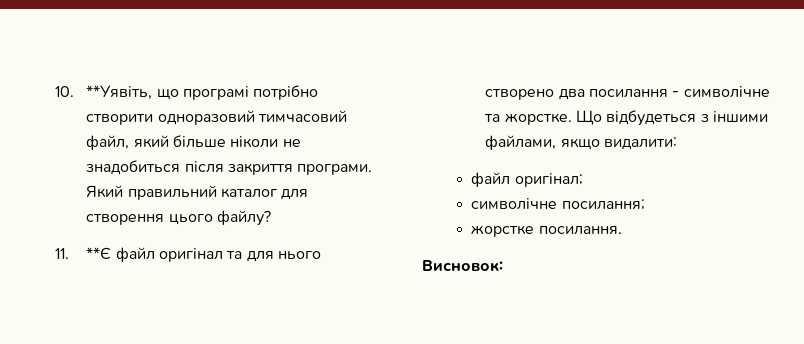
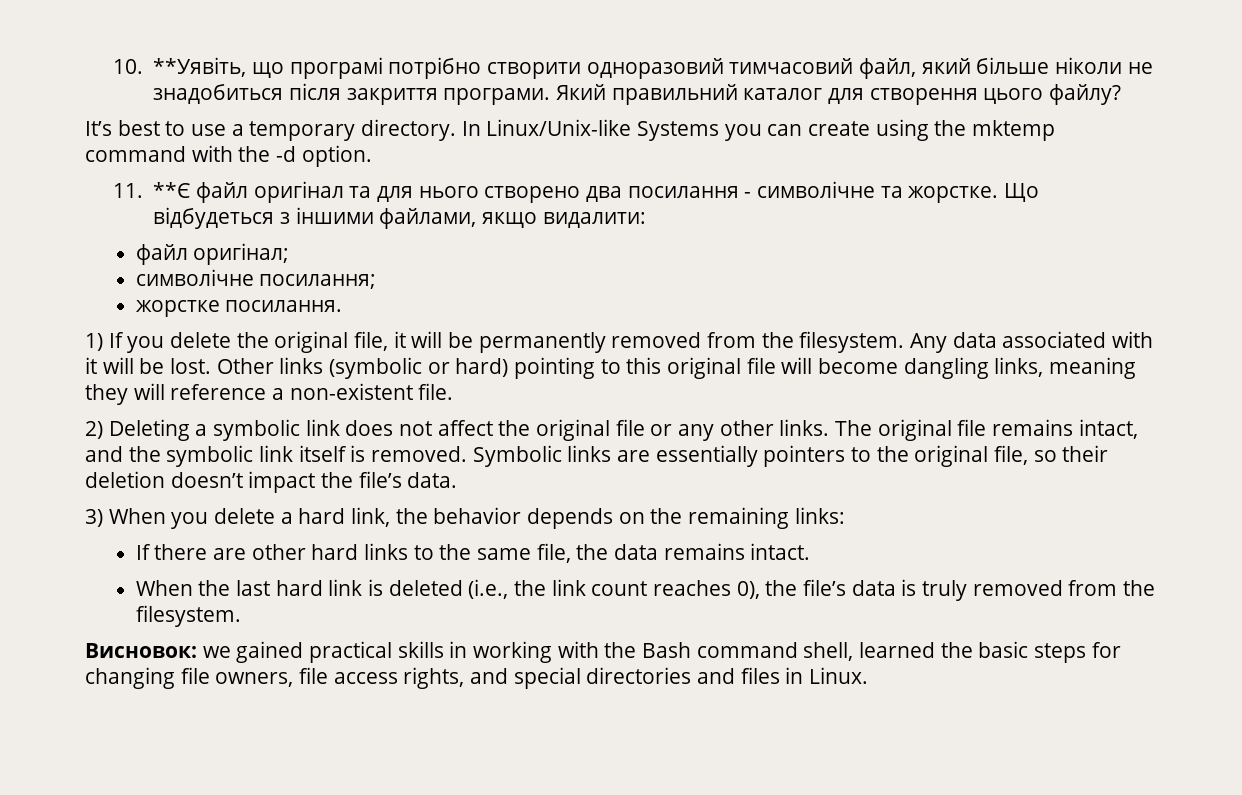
+ It’s best to use a temporary directory. In Linux/Unix-like Systems you can create using the mktemp command with the -d option.
- Висновок:
+ 1) If you delete the original file, it will be permanently removed from the filesystem. Any data associated with it will be lost. Other links (symbolic or hard) pointing to this original file will become dangling links, meaning they will reference a non-existent file.
+ 2) Deleting a symbolic link does not affect the original file or any other links. The original file remains intact, and the symbolic link itself is removed. Symbolic links are essentially pointers to the original file, so their deletion doesn’t impact the file’s data.
+ 3) When you delete a hard link, the behavior depends on the remaining links:
+ If there are other hard links to the same file, the data remains intact.
+ When the last hard link is deleted (i.e., the link count reaches 0), the file’s data is truly removed from the filesystem.
+ Висновок: we gained practical skills in working with the Bash command shell, learned the basic steps for changing file owners, file access rights, and special directories and files in Linux.

